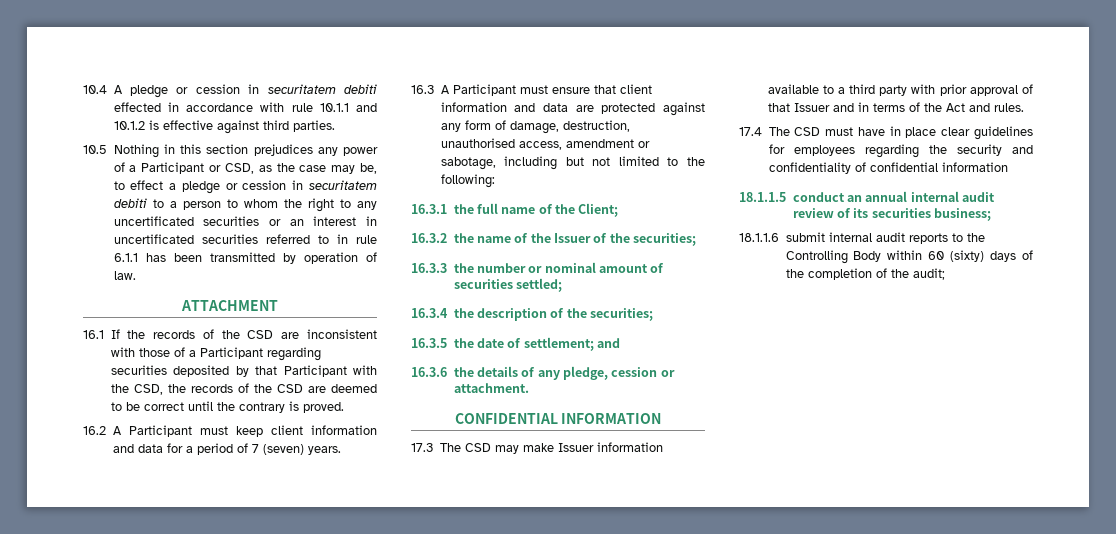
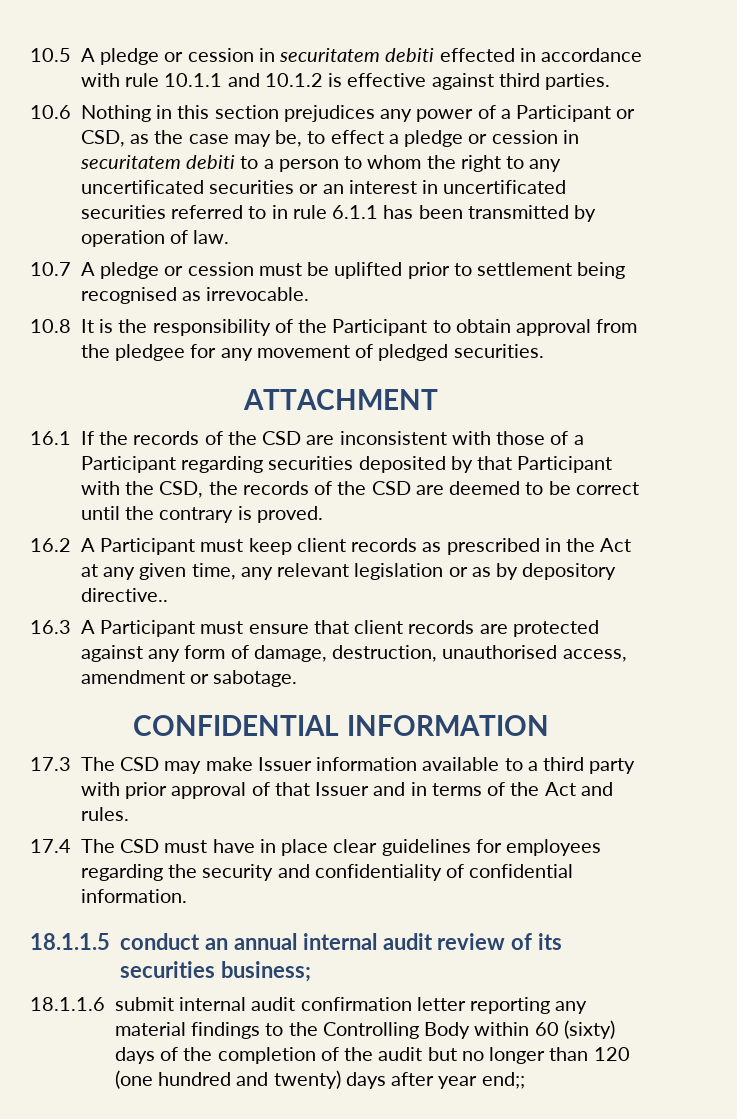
- 10.4 A pledge or cession in securitatem debiti effected in accordance with rule 10.1.1 and 10.1.2 is effective against third parties.
+ 10.5 A pledge or cession in securitatem debiti effected in accordance with rule 10.1.1 and 10.1.2 is effective against third parties.
- 10.5 Nothing in this section prejudices any power of a Participant or CSD, as the case may be, to effect a pledge or cession in securitatem debiti to a person to whom the right to any uncertificated securities or an interest in uncertificated securities referred to in rule 6.1.1 has been transmitted by operation of law.
+ 10.6 Nothing in this section prejudices any power of a Participant or CSD, as the case may be, to effect a pledge or cession in securitatem debiti to a person to whom the right to any uncertificated securities or an interest in uncertificated securities referred to in rule 6.1.1 has been transmitted by operation of law.
+ 10.7 A pledge or cession must be uplifted prior to settlement being recognised as irrevocable.
+ 10.8 It is the responsibility of the Participant to obtain approval from the pledgee for any movement of pledged securities.
- 16.2 A Participant must keep client information and data for a period of 7 (seven) years.
+ 16.2 A Participant must keep client records as prescribed in the Act at any given time, any relevant legislation or as by depository directive..
- 16.3 A Participant must ensure that client information and data are protected against any form of damage, destruction, unauthorised access, amendment or sabotage, including but not limited to the following:
- 16.3.1 the full name of the Client;
- 16.3.2 the name of the Issuer of the securities;
- 16.3.3 the number or nominal amount of securities settled;
- 16.3.4 the description of the securities;
- 16.3.5 the date of settlement; and
- 16.3.6 the details of any pledge, cession or attachment.
+ 16.3 A Participant must ensure that client records are protected against any form of damage, destruction, unauthorised access, amendment or sabotage.
- 17.4 The CSD must have in place clear guidelines for employees regarding the security and confidentiality of confidential information
+ 17.4 The CSD must have in place clear guidelines for employees regarding the security and confidentiality of confidential information.
- 18.1.1.6 submit internal audit reports to the Controlling Body within 60 (sixty) days of the completion of the audit;
+ 18.1.1.6 submit internal audit confirmation letter reporting any material findings to the Controlling Body within 60 (sixty) days of the completion of the audit but no longer than 120 (one hundred and twenty) days after year end;;

